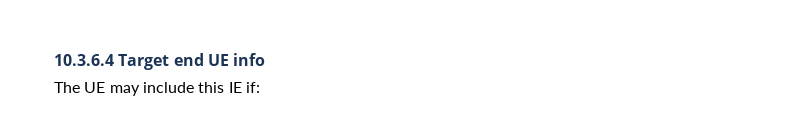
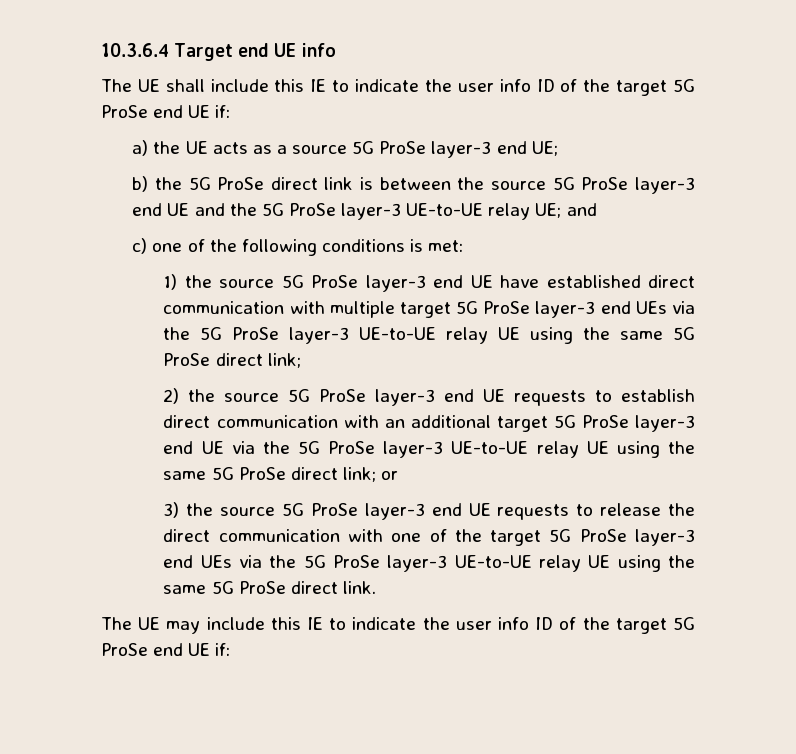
+ The UE shall include this IE to indicate the user info ID of the target 5G ProSe end UE if:
+ a) the UE acts as a source 5G ProSe layer-3 end UE;
+ b) the 5G ProSe direct link is between the source 5G ProSe layer-3 end UE and the 5G ProSe layer-3 UE-to-UE relay UE; and
+ c) one of the following conditions is met:
+ 1) the source 5G ProSe layer-3 end UE have established direct communication with multiple target 5G ProSe layer-3 end UEs via the 5G ProSe layer-3 UE-to-UE relay UE using the same 5G ProSe direct link;
+ 2) the source 5G ProSe layer-3 end UE requests to establish direct communication with an additional target 5G ProSe layer-3 end UE via the 5G ProSe layer-3 UE-to-UE relay UE using the same 5G ProSe direct link; or
+ 3) the source 5G ProSe layer-3 end UE requests to release the direct communication with one of the target 5G ProSe layer-3 end UEs via the 5G ProSe layer-3 UE-to-UE relay UE using the same 5G ProSe direct link.
- The UE may include this IE if:
+ The UE may include this IE to indicate the user info ID of the target 5G ProSe end UE if:

